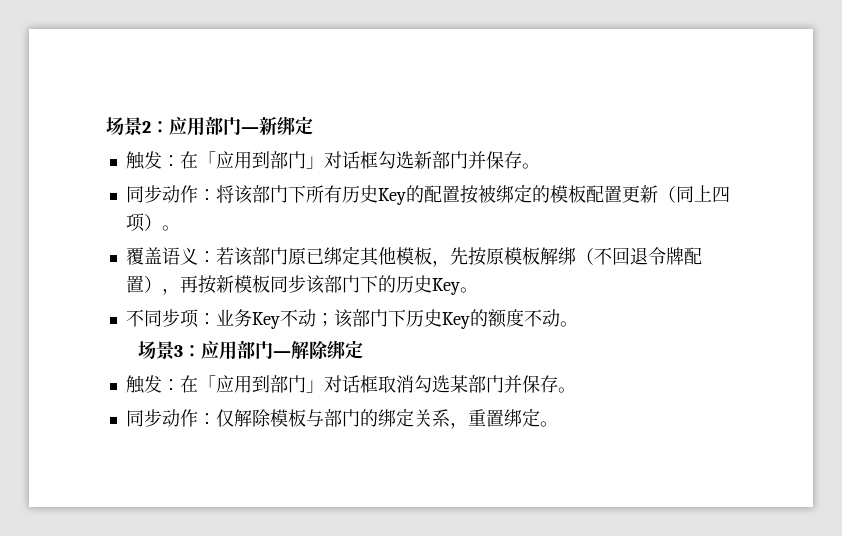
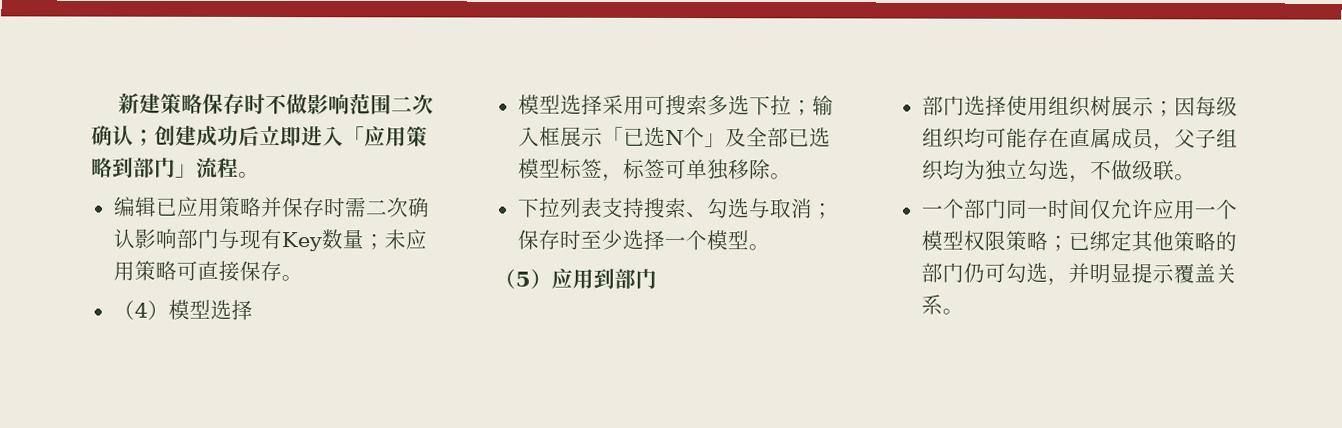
- 场景2：应用部门—新绑定
- 触发：在「应用到部门」对话框勾选新部门并保存。
- 同步动作：将该部门下所有历史Key的配置按被绑定的模板配置更新（同上四项）。
- 覆盖语义：若该部门原已绑定其他模板，先按原模板解绑（不回退令牌配置），再按新模板同步该部门下的历史Key。
- 不同步项：业务Key不动；该部门下历史Key的额度不动。
- 场景3：应用部门—解除绑定
- 触发：在「应用到部门」对话框取消勾选某部门并保存。
- 同步动作：仅解除模板与部门的绑定关系，重置绑定。
+ 新建策略保存时不做影响范围二次确认；创建成功后立即进入「应用策略到部门」流程。
+ 编辑已应用策略并保存时需二次确认影响部门与现有Key数量；未应用策略可直接保存。
+ （4）模型选择
+ 模型选择采用可搜索多选下拉；输入框展示「已选N个」及全部已选模型标签，标签可单独移除。
+ 下拉列表支持搜索、勾选与取消；保存时至少选择一个模型。
+ （5）应用到部门
+ 部门选择使用组织树展示；因每级组织均可能存在直属成员，父子组织均为独立勾选，不做级联。
+ 一个部门同一时间仅允许应用一个模型权限策略；已绑定其他策略的部门仍可勾选，并明显提示覆盖关系。

